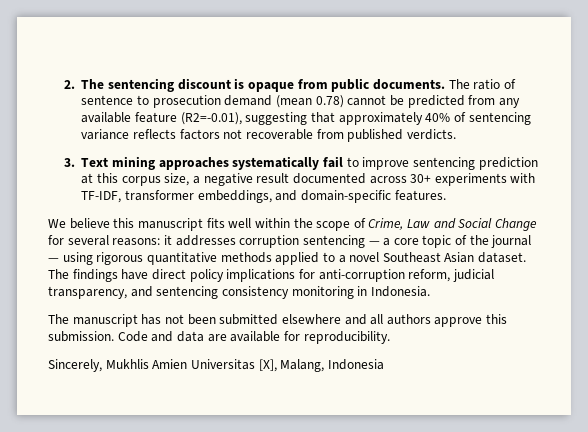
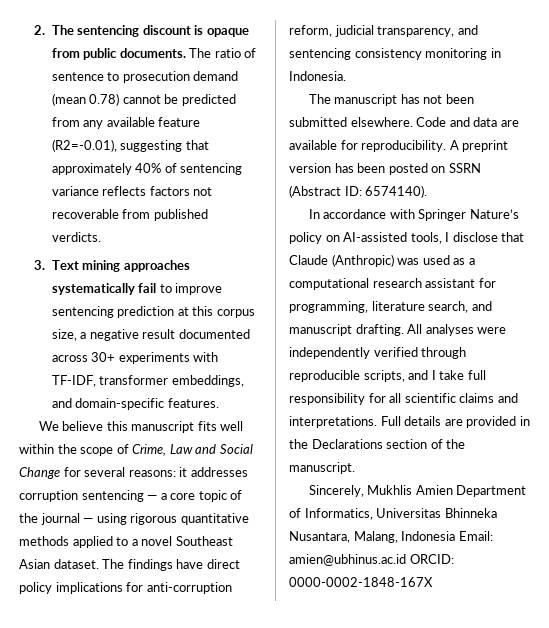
- The manuscript has not been submitted elsewhere and all authors approve this submission.
+ The manuscript has not been submitted elsewhere.
- Code and data are available for reproducibility.
- Sincerely, Mukhlis Amien Universitas [X], Malang, Indonesia
+ Code and data are available for reproducibility. A preprint version has been posted on SSRN (Abstract ID: 6574140).
+ In accordance with Springer Nature’s policy on AI-assisted tools, I disclose that Claude (Anthropic) was used as a computational research assistant for programming, literature search, and manuscript drafting. All analyses were independently verified through reproducible scripts, and I take full responsibility for all scientific claims and interpretations. Full details are provided in the Declarations section of the manuscript.
+ Sincerely, Mukhlis Amien Department of Informatics, Universitas Bhinneka Nusantara, Malang, Indonesia Email: amien@ubhinus.ac.id ORCID: 0000-0002-1848-167X

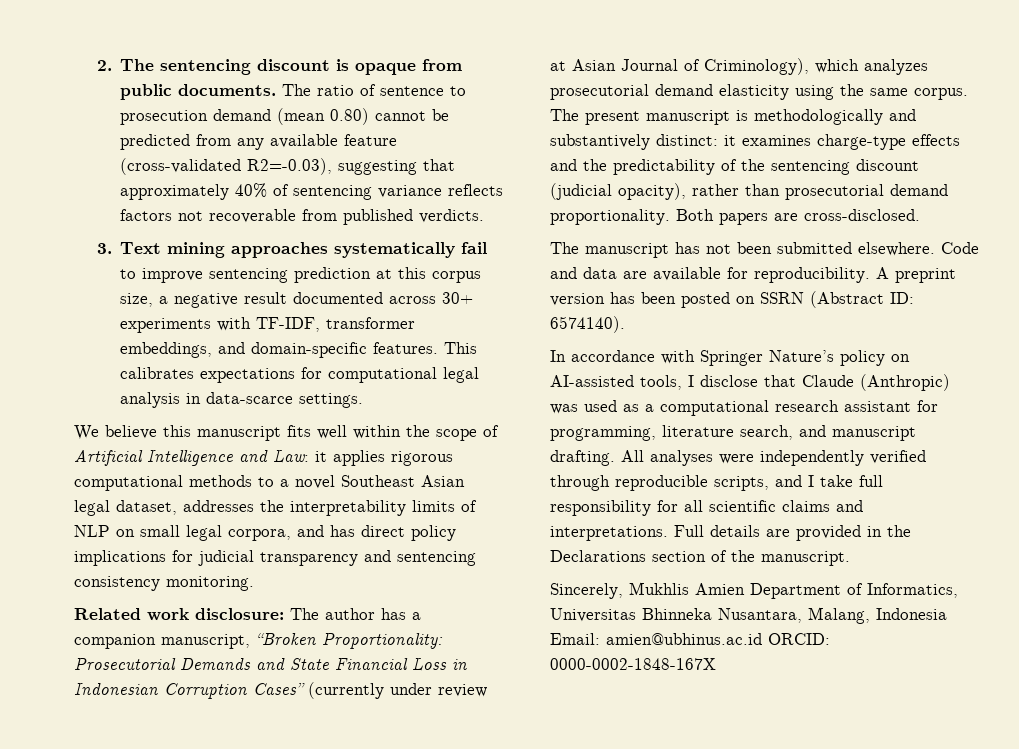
- The ratio of sentence to prosecution demand (mean 0.78) cannot be predicted from any available feature (R2=-0.01), suggesting that approximately 40% of sentencing variance reflects factors not recoverable from published verdicts.
+ The ratio of sentence to prosecution demand (mean 0.80) cannot be predicted from any available feature (cross-validated R2=-0.03), suggesting that approximately 40% of sentencing variance reflects factors not recoverable from published verdicts.
+ This calibrates expectations for computational legal analysis in data-scarce settings.
- We believe this manuscript fits well within the scope of Crime, Law and Social Change for several reasons: it addresses corruption sentencing — a core topic of the journal — using rigorous quantitative methods applied to a novel Southeast Asian dataset. The findings have direct policy implications for anti-corruption reform, judicial transparency, and sentencing consistency monitoring in Indonesia.
+ We believe this manuscript fits well within the scope of Artificial Intelligence and Law: it applies rigorous computational methods to a novel Southeast Asian legal dataset, addresses the interpretability limits of NLP on small legal corpora, and has direct policy implications for judicial transparency and sentencing consistency monitoring.
+ Related work disclosure: The author has a companion manuscript, “Broken Proportionality: Prosecutorial Demands and State Financial Loss in Indonesian Corruption Cases” (currently under review at Asian Journal of Criminology), which analyzes prosecutorial demand elasticity using the same corpus. The present manuscript is methodologically and substantively distinct: it examines charge-type effects and the predictability of the sentencing discount (judicial opacity), rather than prosecutorial demand proportionality. Both papers are cross-disclosed.

